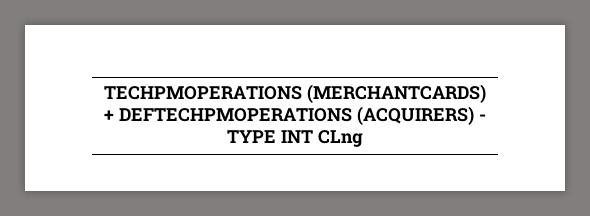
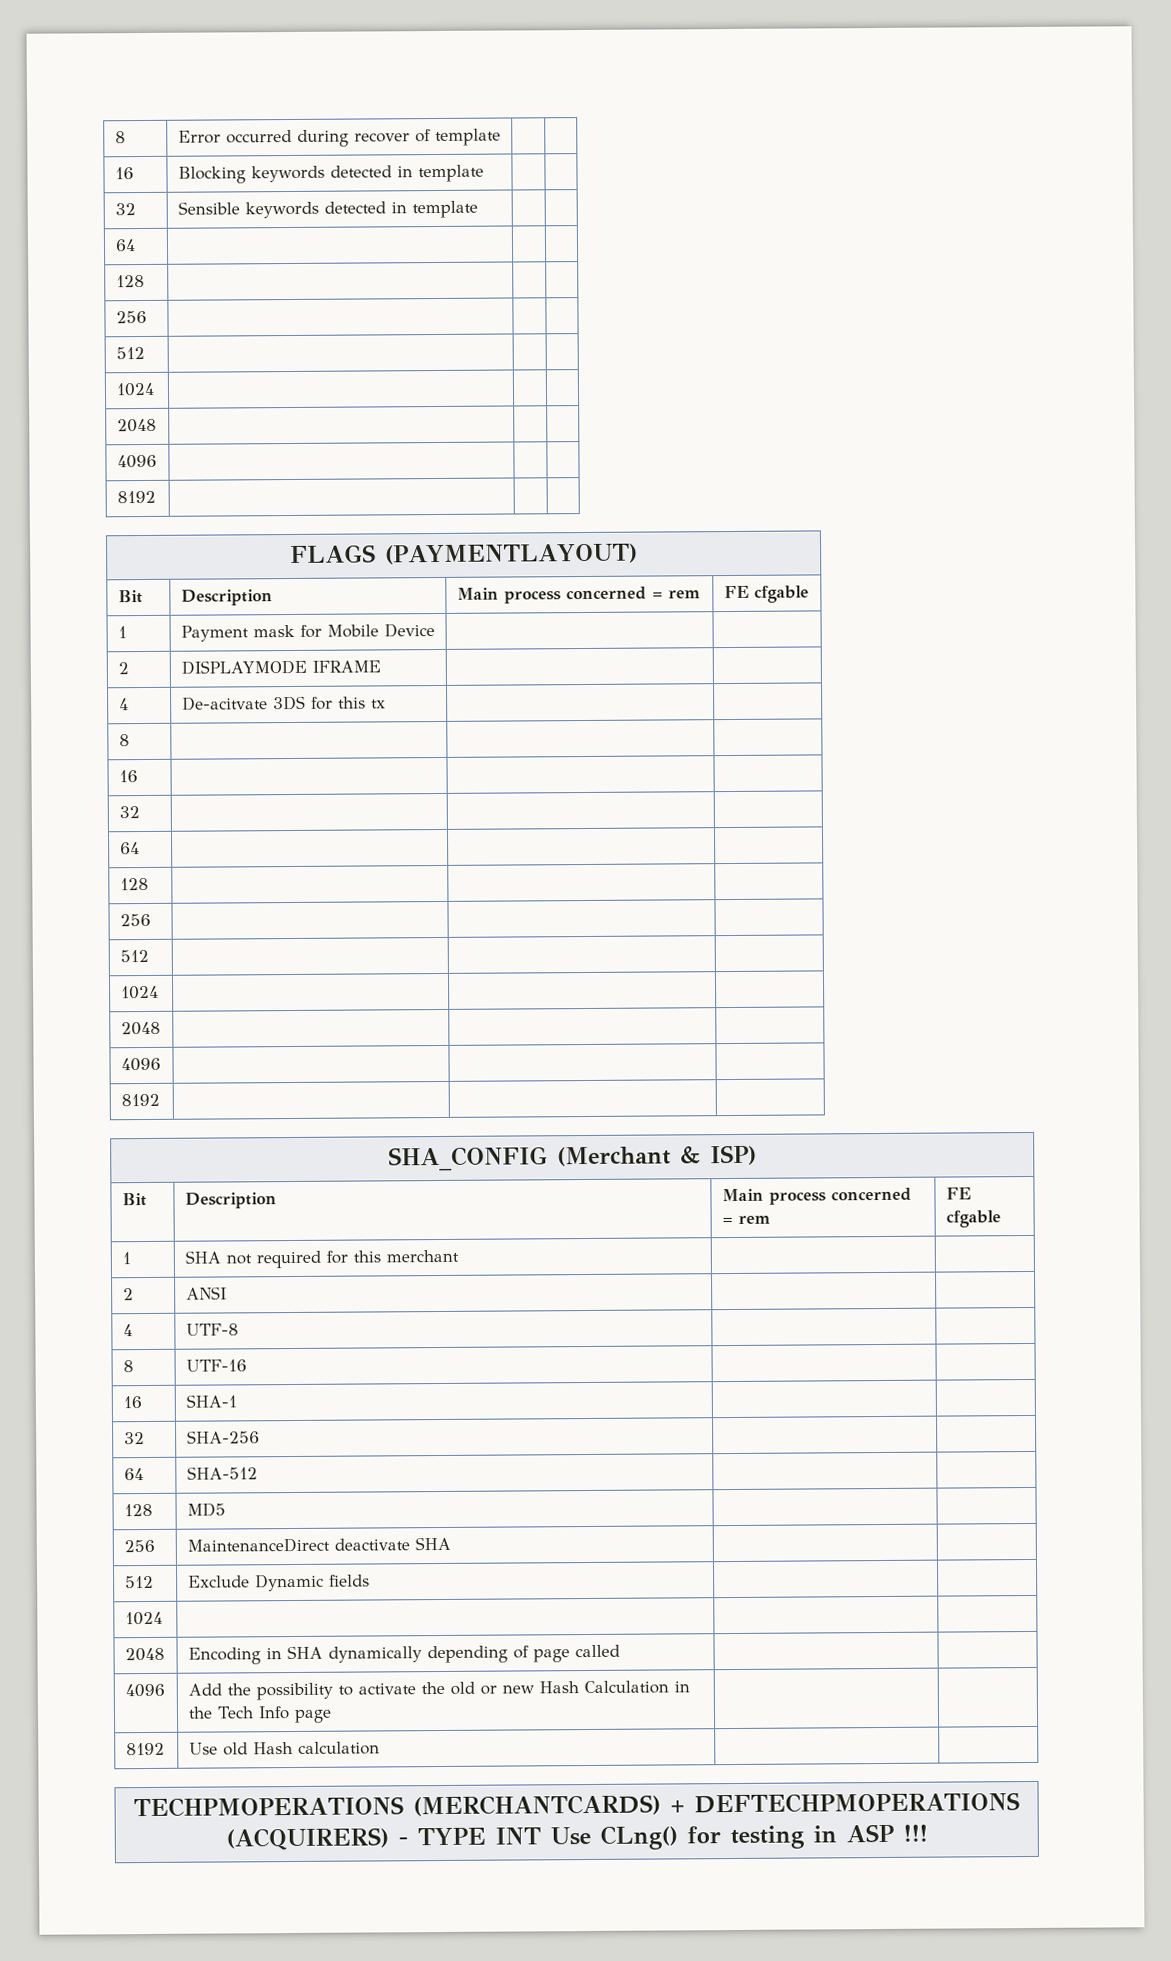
+ 8 | Error occurred during recover of template | |
+ 16 | Blocking keywords detected in template | |
+ 32 | Sensible keywords detected in template | |
+ 64 | | |
+ 128 | | |
+ 256 | | |
+ 512 | | |
+ 1024 | | |
+ 2048 | | |
+ 4096 | | |
+ 8192 | | |
+ FLAGS (PAYMENTLAYOUT)
+ Bit | Description | Main process concerned = rem | FE cfgable
+ 1 | Payment mask for Mobile Device | |
+ 2 | DISPLAYMODE IFRAME | |
+ 4 | De-acitvate 3DS for this tx | |
+ 8 | | |
+ 16 | | |
+ 32 | | |
+ 64 | | |
+ 128 | | |
+ 256 | | |
+ 512 | | |
+ 1024 | | |
+ 2048 | | |
+ 4096 | | |
+ 8192 | | |
+ SHA_CONFIG (Merchant & ISP)
+ Bit | Description | Main process concerned = rem | FE cfgable
+ 1 | SHA not required for this merchant | |
+ 2 | ANSI | |
+ 4 | UTF-8 | |
+ 8 | UTF-16 | |
+ 16 | SHA-1 | |
+ 32 | SHA-256 | |
+ 64 | SHA-512 | |
+ 128 | MD5 | |
+ 256 | MaintenanceDirect deactivate SHA | |
+ 512 | Exclude Dynamic fields | |
+ 1024 | | |
+ 2048 | Encoding in SHA dynamically depending of page called | |
+ 4096 | Add the possibility to activate the old or new Hash Calculation in the Tech Info page | |
+ 8192 | Use old Hash calculation | |
- TECHPMOPERATIONS (MERCHANTCARDS) + DEFTECHPMOPERATIONS (ACQUIRERS) - TYPE INT CLng
+ TECHPMOPERATIONS (MERCHANTCARDS) + DEFTECHPMOPERATIONS (ACQUIRERS) - TYPE INT Use CLng() for testing in ASP !!!

